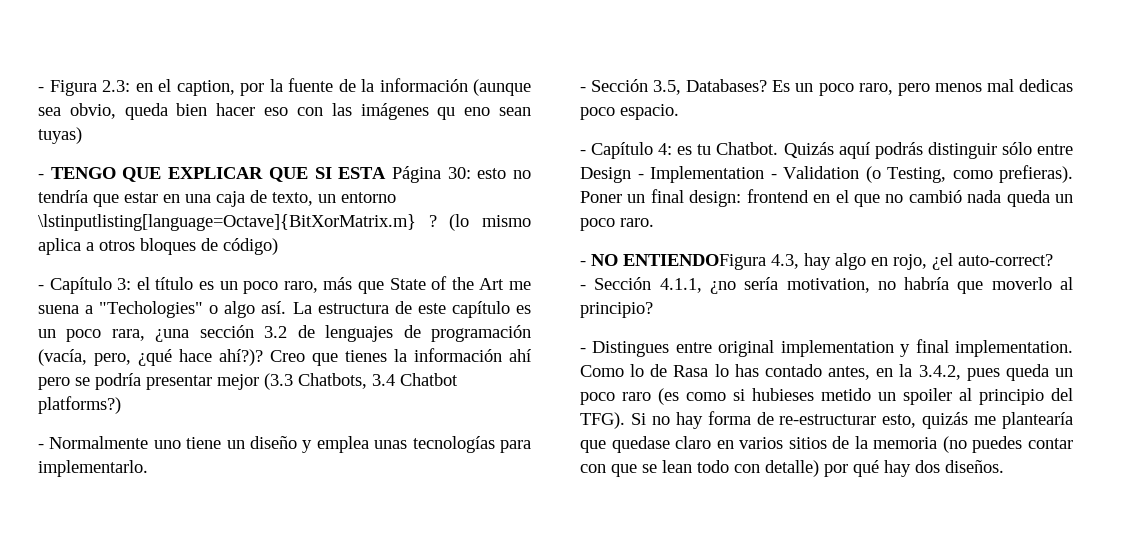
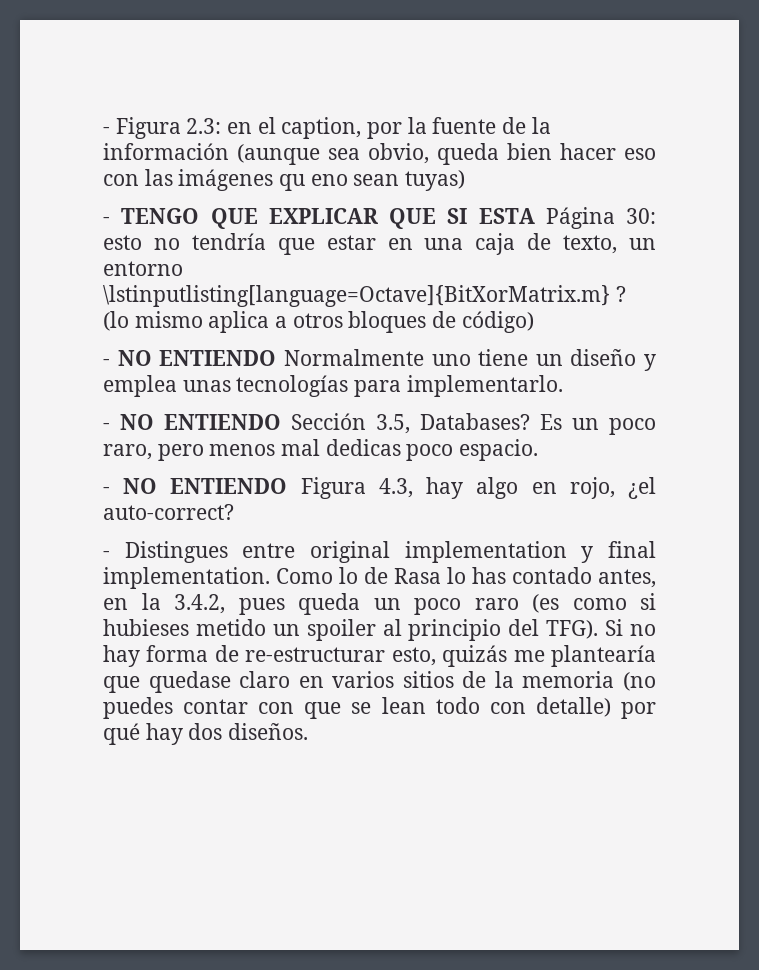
- - Capítulo 3: el título es un poco raro, más que State of the Art me suena a "Techologies" o algo así. La estructura de este capítulo es un poco rara, ¿una sección 3.2 de lenguajes de programación (vacía, pero, ¿qué hace ahí?)? Creo que tienes la información ahí pero se podría presentar mejor (3.3 Chatbots, 3.4 Chatbot platforms?)
- - Normalmente uno tiene un diseño y emplea unas tecnologías para implementarlo.
+ - NO ENTIENDO Normalmente uno tiene un diseño y emplea unas tecnologías para implementarlo.
- - Sección 3.5, Databases?
+ - NO ENTIENDO Sección 3.5, Databases?
- - Capítulo 4: es tu Chatbot. Quizás aquí podrás distinguir sólo entre Design - Implementation - Validation (o Testing, como prefieras). Poner un final design: frontend en el que no cambió nada queda un poco raro.
- - NO ENTIENDOFigura 4.3, hay algo en rojo, ¿el auto-correct?
+ - NO ENTIENDO Figura 4.3, hay algo en rojo, ¿el auto-correct?
- - Sección 4.1.1, ¿no sería motivation, no habría que moverlo al principio?

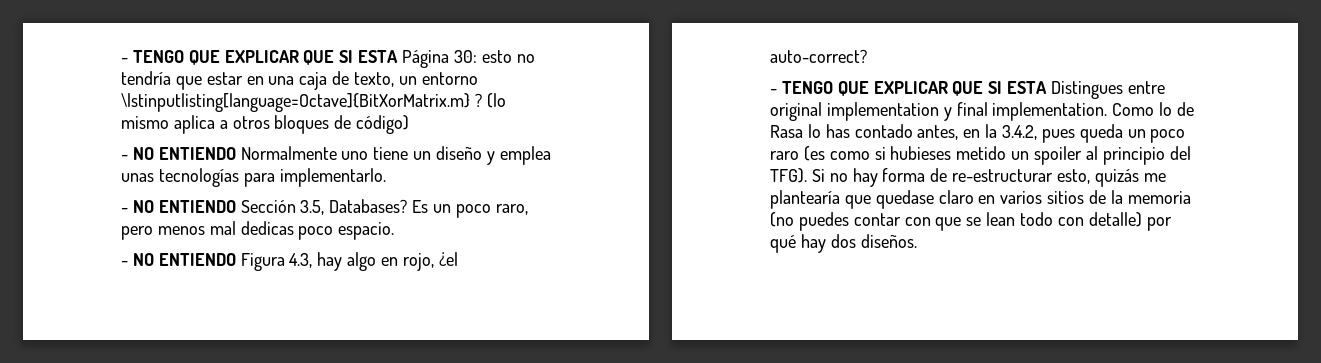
- - Figura 2.3: en el caption, por la fuente de la información (aunque sea obvio, queda bien hacer eso con las imágenes qu eno sean tuyas)
- - Distingues entre original implementation y final implementation.
+ - TENGO QUE EXPLICAR QUE SI ESTA Distingues entre original implementation y final implementation.

